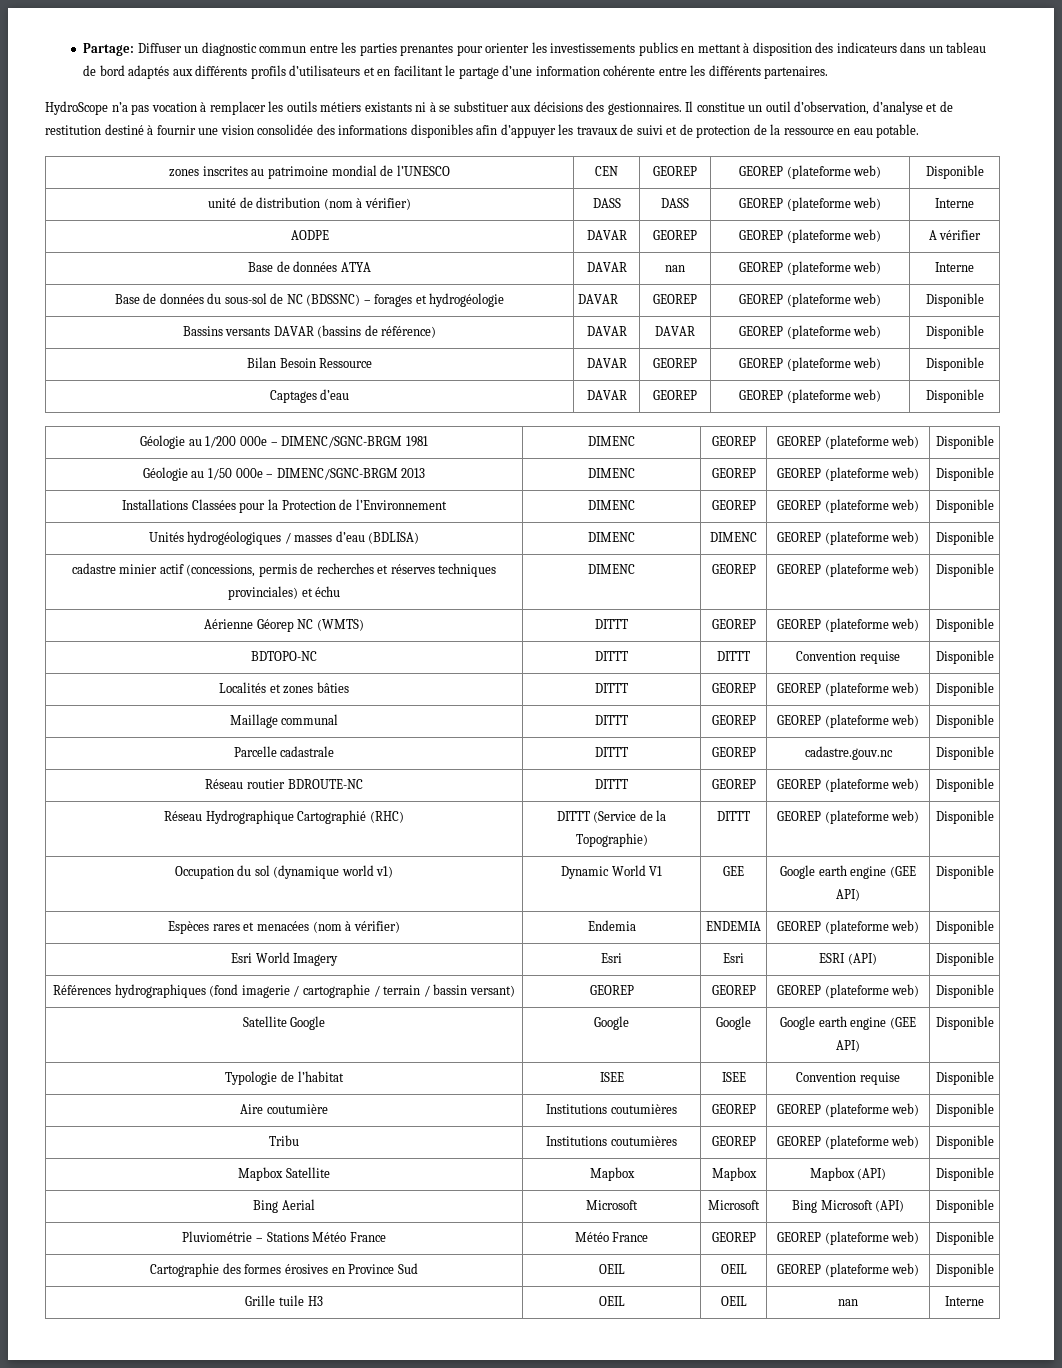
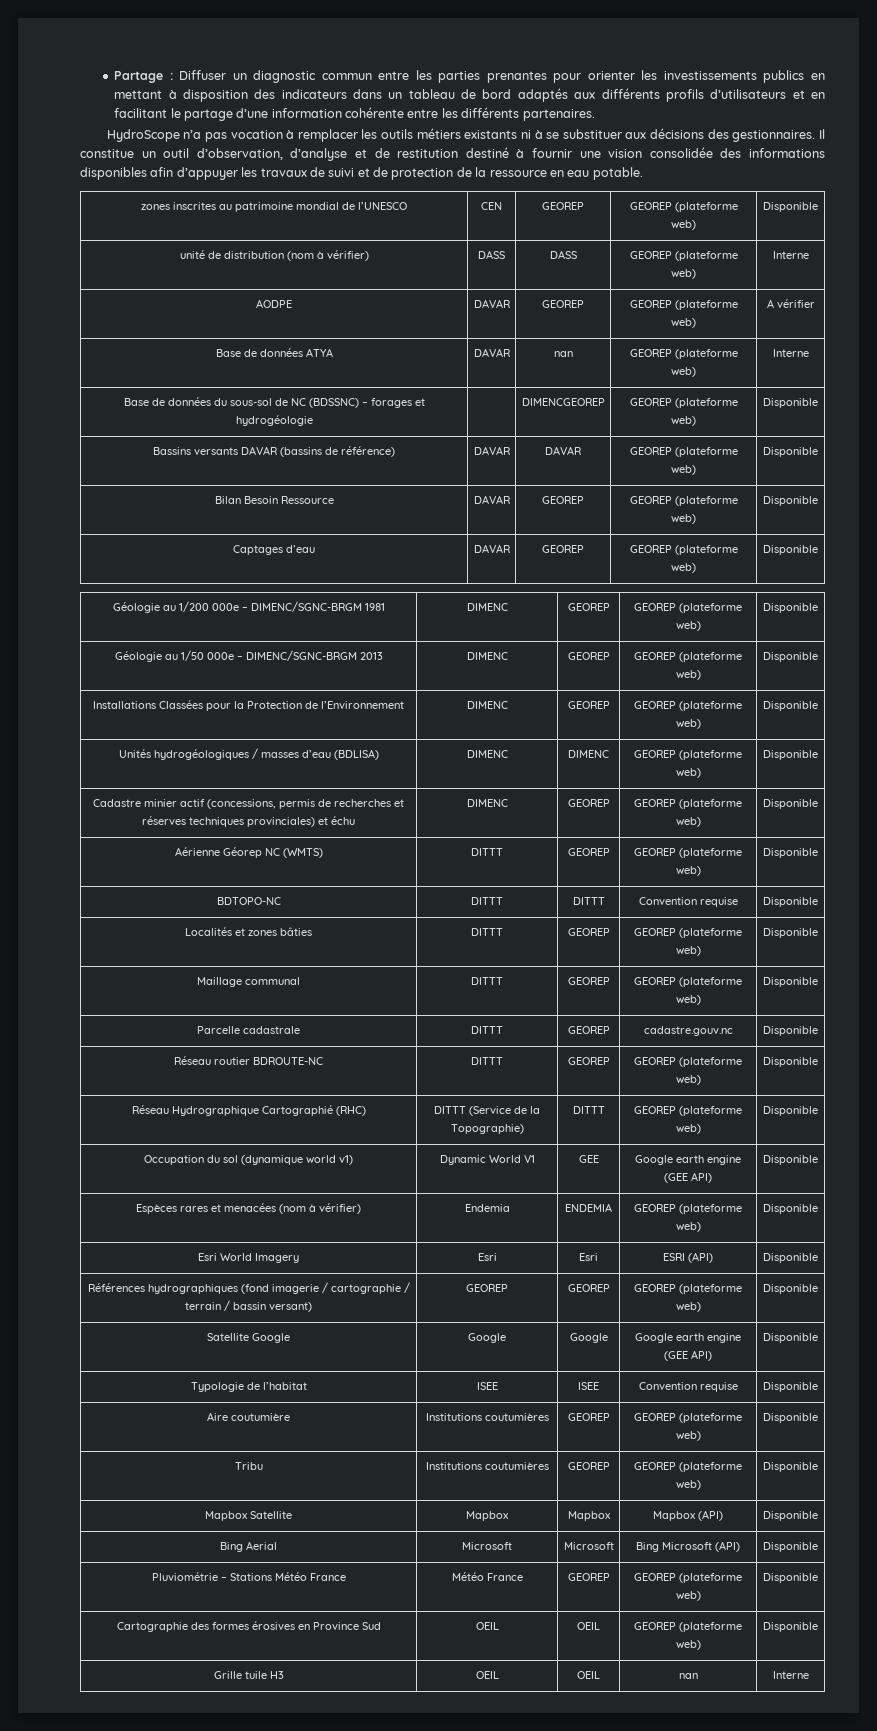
- Partage: Diffuser un diagnostic commun entre les parties prenantes pour orienter les investissements publics en mettant à disposition des indicateurs dans un tableau de bord adaptés aux différents profils d’utilisateurs et en facilitant le partage d’une information cohérente entre les différents partenaires.
+ Partage : Diffuser un diagnostic commun entre les parties prenantes pour orienter les investissements publics en mettant à disposition des indicateurs dans un tableau de bord adaptés aux différents profils d’utilisateurs et en facilitant le partage d’une information cohérente entre les différents partenaires.
- Base de données du sous-sol de NC (BDSSNC) – forages et hydrogéologie | DAVAR | GEOREP | GEOREP (plateforme web) | Disponible
+ Base de données du sous-sol de NC (BDSSNC) – forages et hydrogéologie | | DIMENCGEOREP | GEOREP (plateforme web) | Disponible
- cadastre minier actif (concessions, permis de recherches et réserves techniques provinciales) et échu | DIMENC | GEOREP | GEOREP (plateforme web) | Disponible
+ Cadastre minier actif (concessions, permis de recherches et réserves techniques provinciales) et échu | DIMENC | GEOREP | GEOREP (plateforme web) | Disponible

